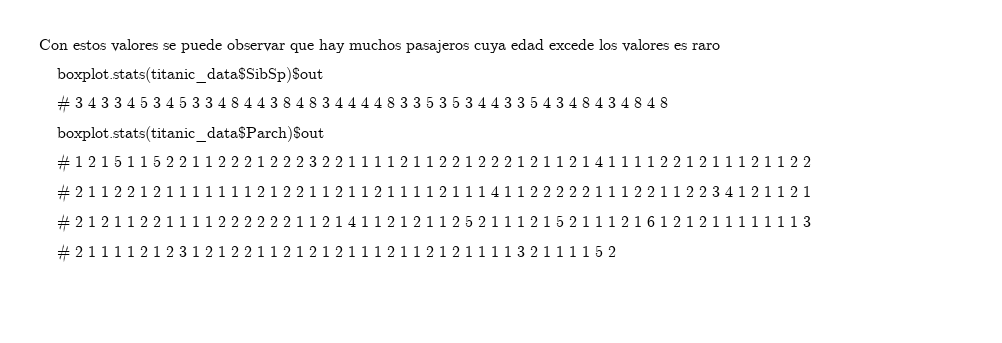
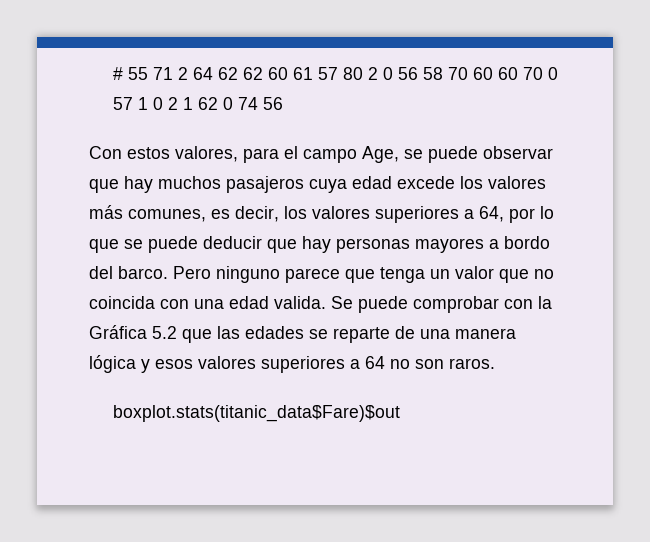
- Con estos valores se puede observar que hay muchos pasajeros cuya edad excede los valores es raro
- boxplot.stats(titanic_data$SibSp)$out
- # 3 4 3 3 4 5 3 4 5 3 3 4 8 4 4 3 8 4 8 3 4 4 4 4 8 3 3 5 3 5 3 4 4 3 3 5 4 3 4 8 4 3 4 8 4 8
- boxplot.stats(titanic_data$Parch)$out
- # 1 2 1 5 1 1 5 2 2 1 1 2 2 2 1 2 2 2 3 2 2 1 1 1 1 2 1 1 2 2 1 2 2 2 1 2 1 1 2 1 4 1 1 1 1 2 2 1 2 1 1 1 2 1 1 2 2
- # 2 1 1 2 2 1 2 1 1 1 1 1 1 1 2 1 2 2 1 1 2 1 1 2 1 1 1 1 2 1 1 1 4 1 1 2 2 2 2 2 1 1 1 2 2 1 1 2 2 3 4 1 2 1 1 2 1
- # 2 1 2 1 1 2 2 1 1 1 1 2 2 2 2 2 2 1 1 2 1 4 1 1 2 1 2 1 1 2 5 2 1 1 1 2 1 5 2 1 1 1 2 1 6 1 2 1 2 1 1 1 1 1 1 1 3
- # 2 1 1 1 1 2 1 2 3 1 2 1 2 2 1 1 2 1 2 1 2 1 1 1 2 1 1 2 1 2 1 1 1 1 3 2 1 1 1 1 5 2
+ # 55 71 2 64 62 62 60 61 57 80 2 0 56 58 70 60 60 70 0 57 1 0 2 1 62 0 74 56
+ Con estos valores, para el campo Age, se puede observar que hay muchos pasajeros cuya edad excede los valores más comunes, es decir, los valores superiores a 64, por lo que se puede deducir que hay personas mayores a bordo del barco. Pero ninguno parece que tenga un valor que no coincida con una edad valida. Se puede comprobar con la Gráfica 5.2 que las edades se reparte de una manera lógica y esos valores superiores a 64 no son raros.
+ boxplot.stats(titanic_data$Fare)$out

